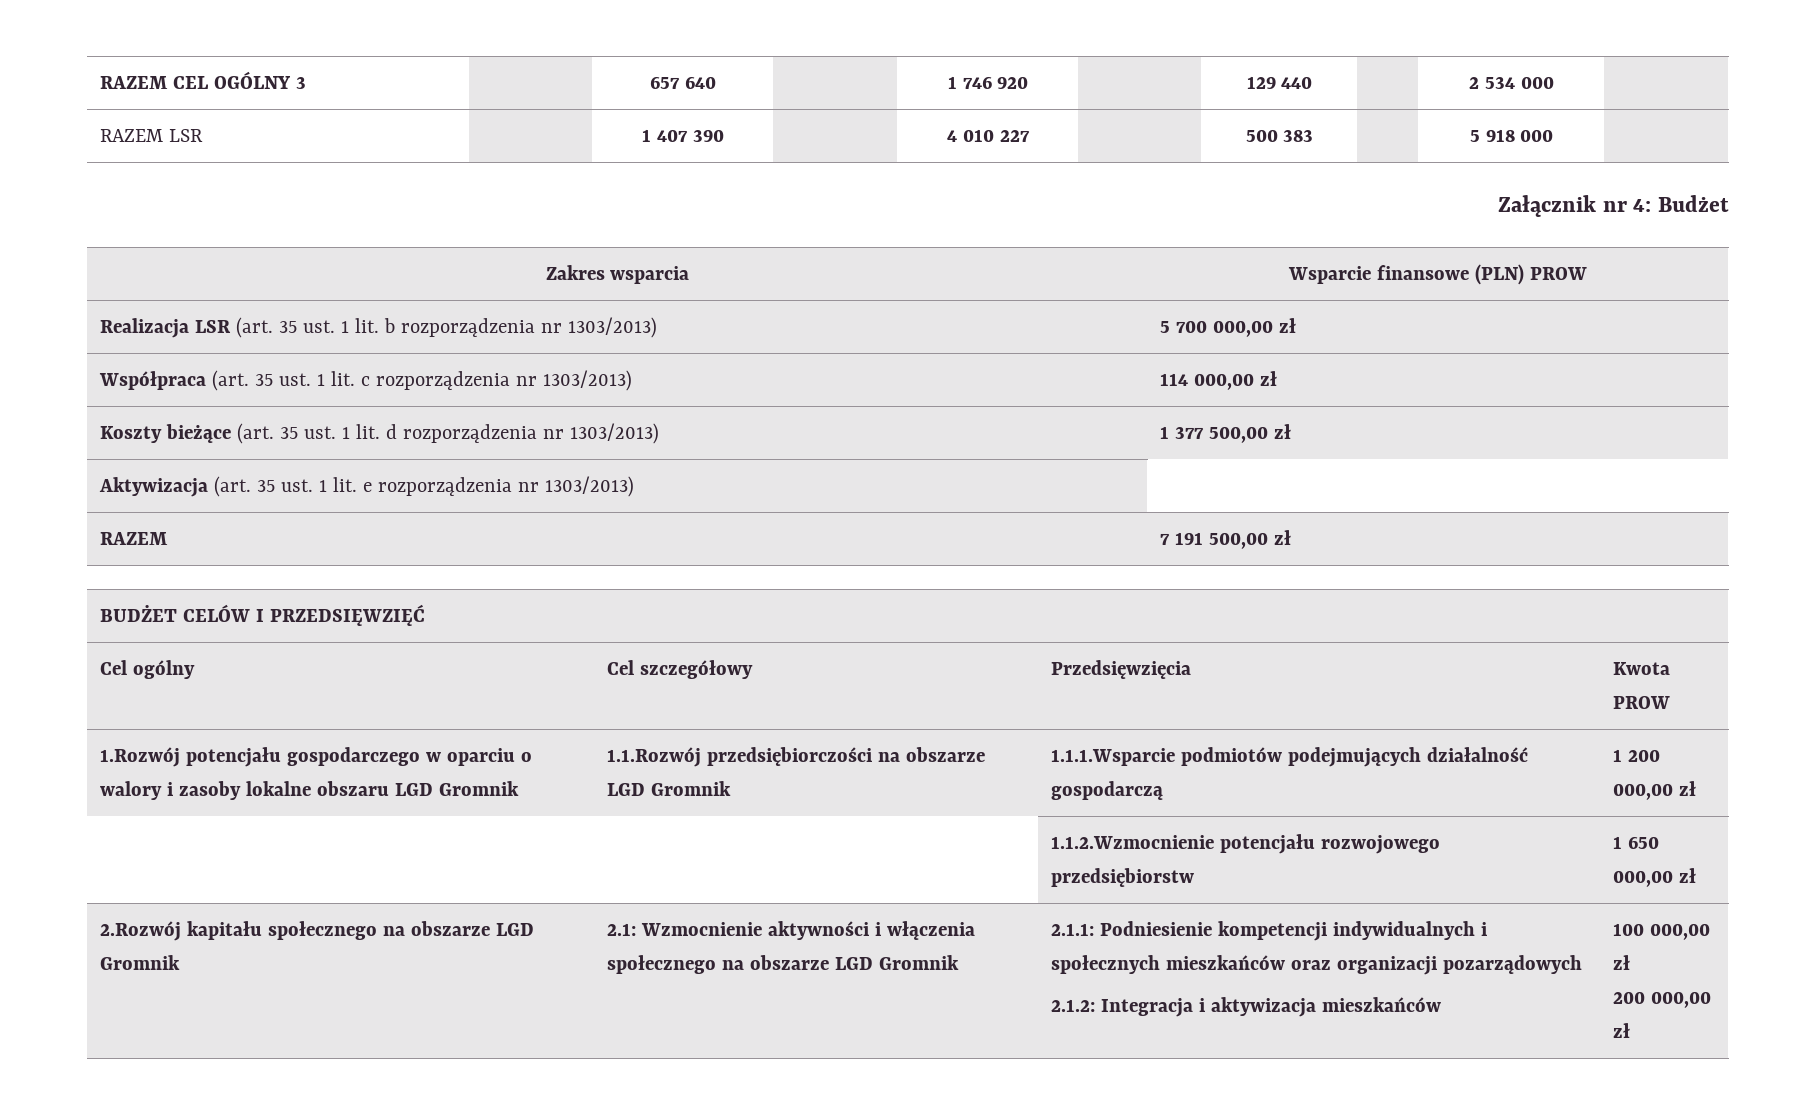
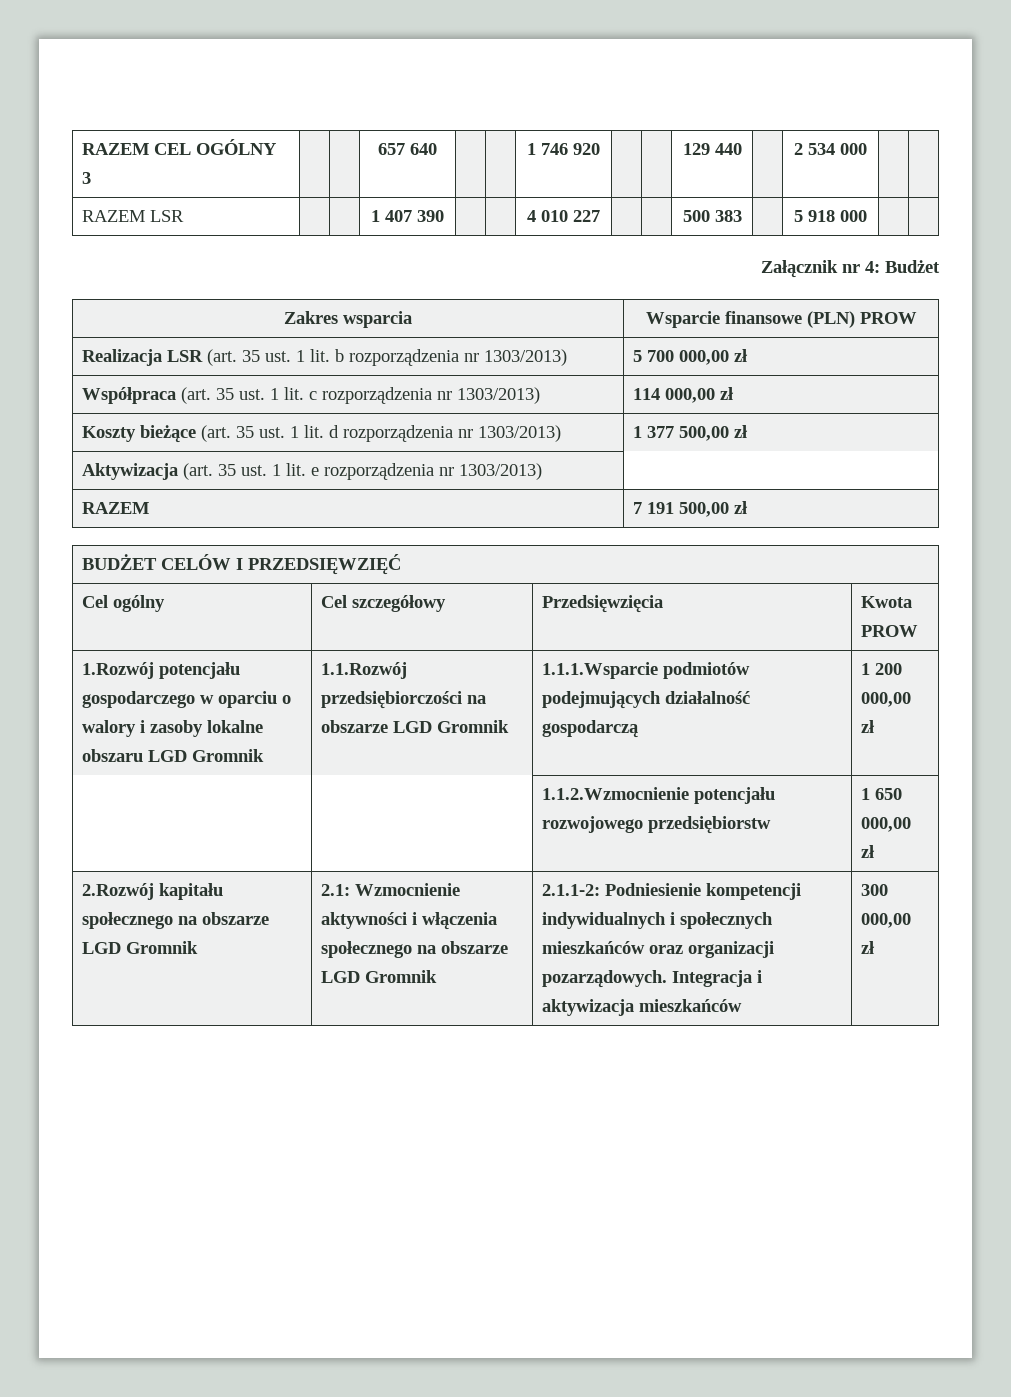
- 2.Rozwój kapitału społecznego na obszarze LGD Gromnik | 2.1: Wzmocnienie aktywności i włączenia społecznego na obszarze LGD Gromnik | 2.1.1: Podniesienie kompetencji indywidualnych i społecznych mieszkańców oraz organizacji pozarządowych
- 2.1.2: Integracja i aktywizacja mieszkańców | 100 000,00 zł
- 200 000,00 zł
+ 2.Rozwój kapitału społecznego na obszarze LGD Gromnik | 2.1: Wzmocnienie aktywności i włączenia społecznego na obszarze LGD Gromnik | 2.1.1-2: Podniesienie kompetencji indywidualnych i społecznych mieszkańców oraz organizacji pozarządowych. Integracja i aktywizacja mieszkańców | 300 000,00 zł

